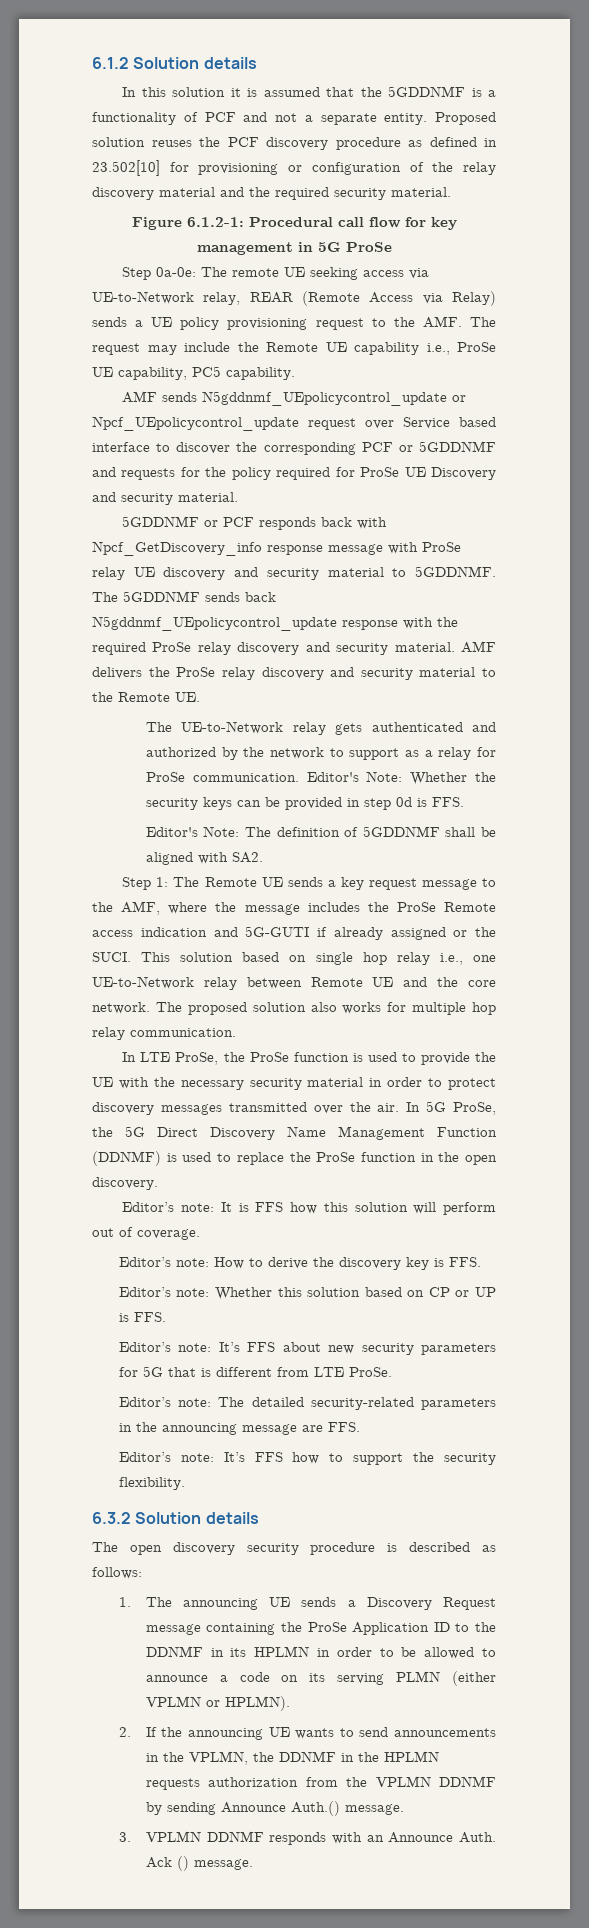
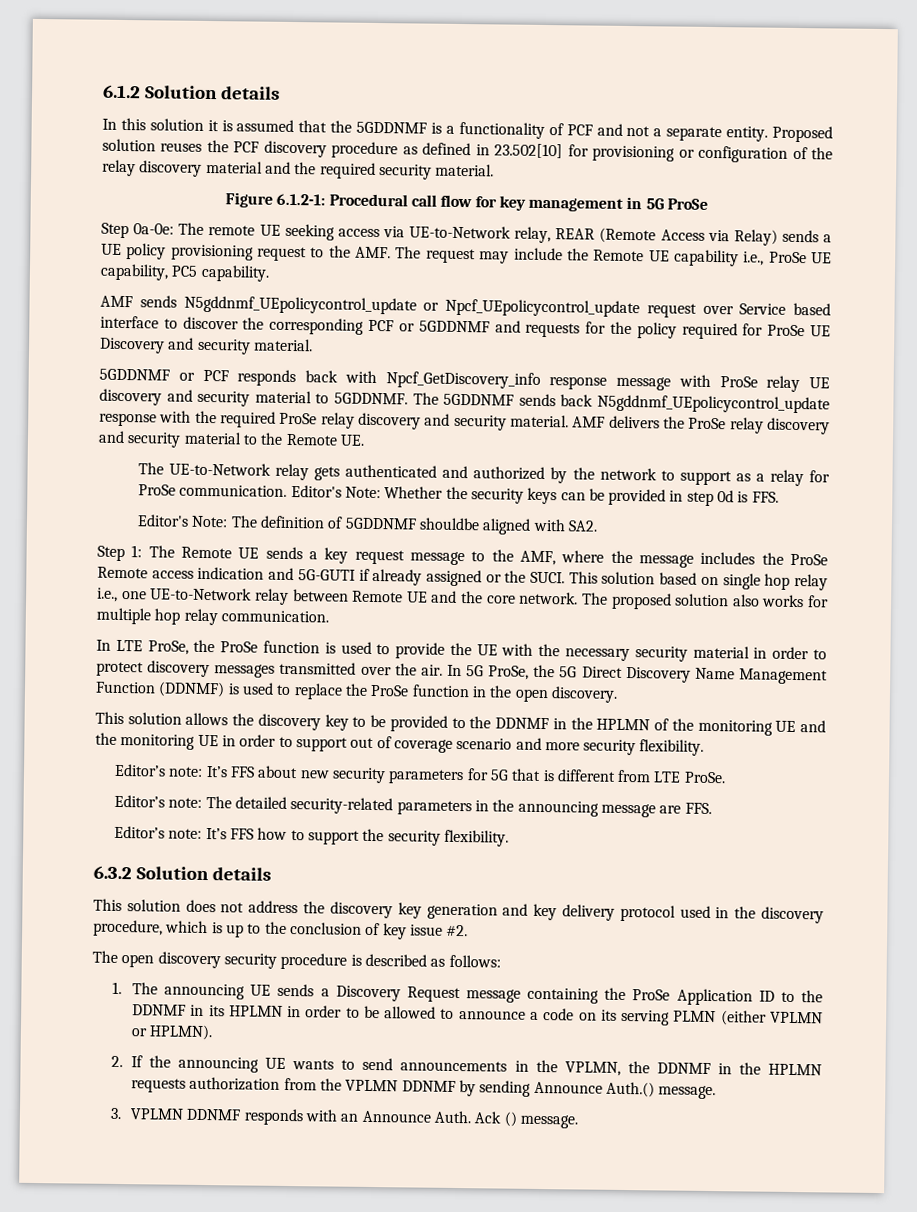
- Editor's Note: The definition of 5GDDNMF shall be aligned with SA2.
+ Editor's Note: The definition of 5GDDNMF shouldbe aligned with SA2.
- Editor’s note: It is FFS how this solution will perform out of coverage.
- Editor’s note: How to derive the discovery key is FFS.
- Editor’s note: Whether this solution based on CP or UP is FFS.
+ This solution allows the discovery key to be provided to the DDNMF in the HPLMN of the monitoring UE and the monitoring UE in order to support out of coverage scenario and more security flexibility.
+ This solution does not address the discovery key generation and key delivery protocol used in the discovery procedure, which is up to the conclusion of key issue #2.

